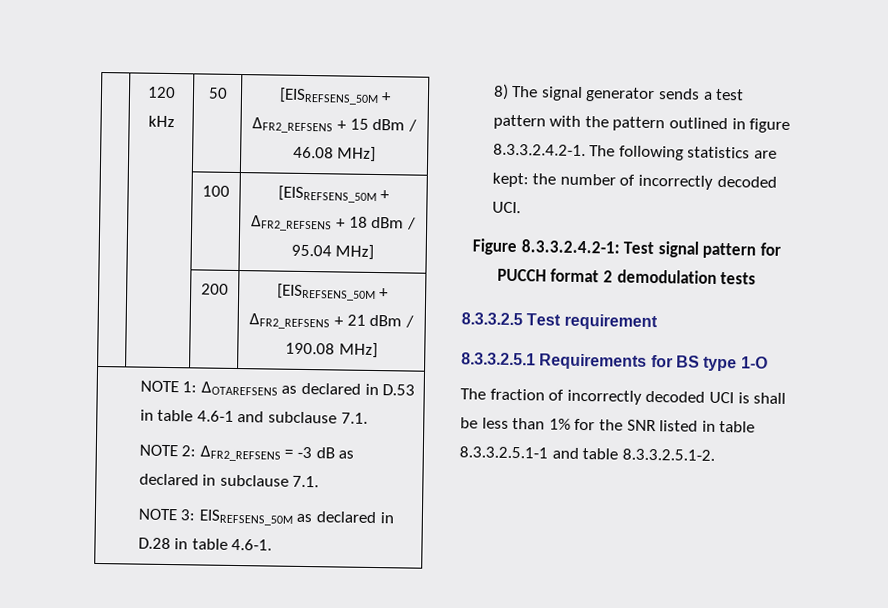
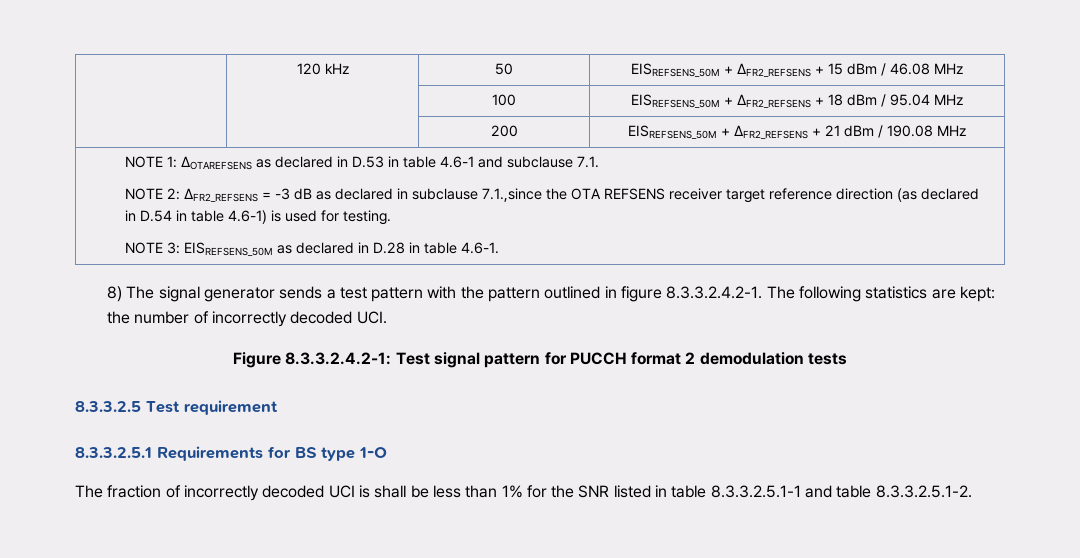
- | 120 kHz | 50 | [EISREFSENS_50M + ΔFR2_REFSENS + 15 dBm / 46.08 MHz]
+ | 120 kHz | 50 | EISREFSENS_50M + ΔFR2_REFSENS + 15 dBm / 46.08 MHz
- | | 100 | [EISREFSENS_50M + ΔFR2_REFSENS + 18 dBm / 95.04 MHz]
+ | | 100 | EISREFSENS_50M + ΔFR2_REFSENS + 18 dBm / 95.04 MHz
- | | 200 | [EISREFSENS_50M + ΔFR2_REFSENS + 21 dBm / 190.08 MHz]
+ | | 200 | EISREFSENS_50M + ΔFR2_REFSENS + 21 dBm / 190.08 MHz
- NOTE 2: ΔFR2_REFSENS = -3 dB as declared in subclause 7.1.
+ NOTE 2: ΔFR2_REFSENS = -3 dB as declared in subclause 7.1.,since the OTA REFSENS receiver target reference direction (as declared in D.54 in table 4.6-1) is used for testing.

